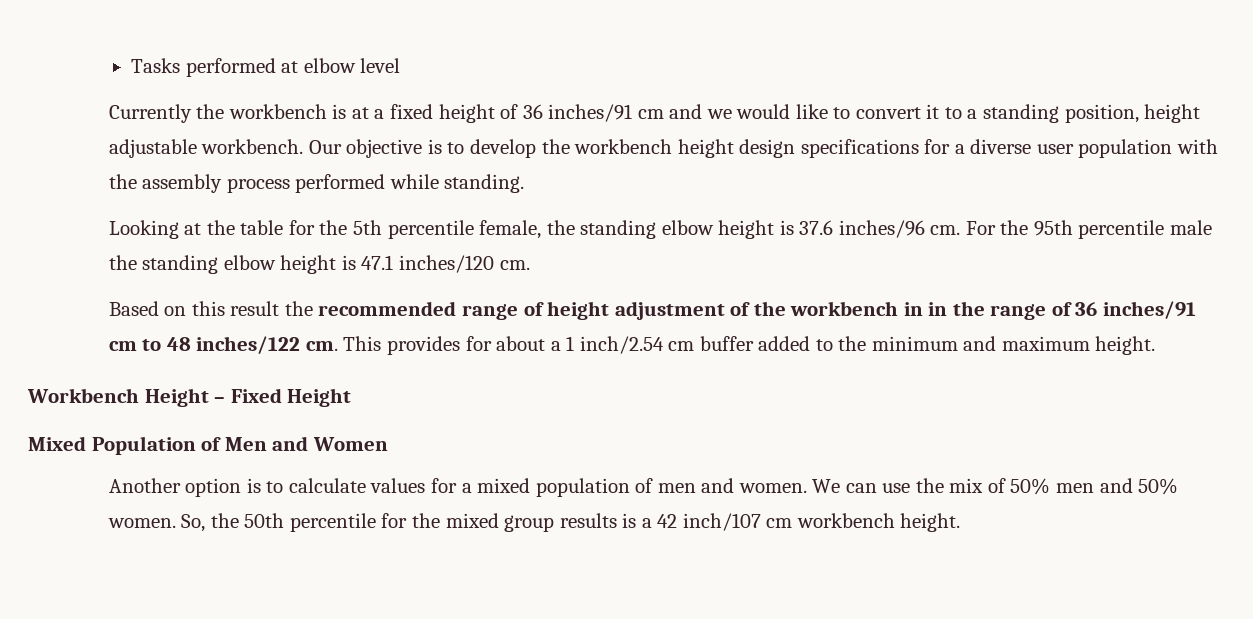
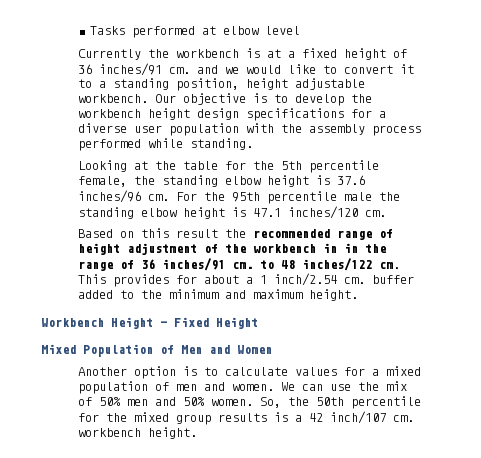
- Currently the workbench is at a fixed height of 36 inches/91 cm and we would like to convert it to a standing position, height adjustable workbench.
+ Currently the workbench is at a fixed height of 36 inches/91 cm. and we would like to convert it to a standing position, height adjustable workbench.
- Based on this result the recommended range of height adjustment of the workbench in in the range of 36 inches/91 cm to 48 inches/122 cm.
+ Based on this result the recommended range of height adjustment of the workbench in in the range of 36 inches/91 cm. to 48 inches/122 cm.
- This provides for about a 1 inch/2.54 cm buffer added to the minimum and maximum height.
+ This provides for about a 1 inch/2.54 cm. buffer added to the minimum and maximum height.
- So, the 50th percentile for the mixed group results is a 42 inch/107 cm workbench height.
+ So, the 50th percentile for the mixed group results is a 42 inch/107 cm. workbench height.

